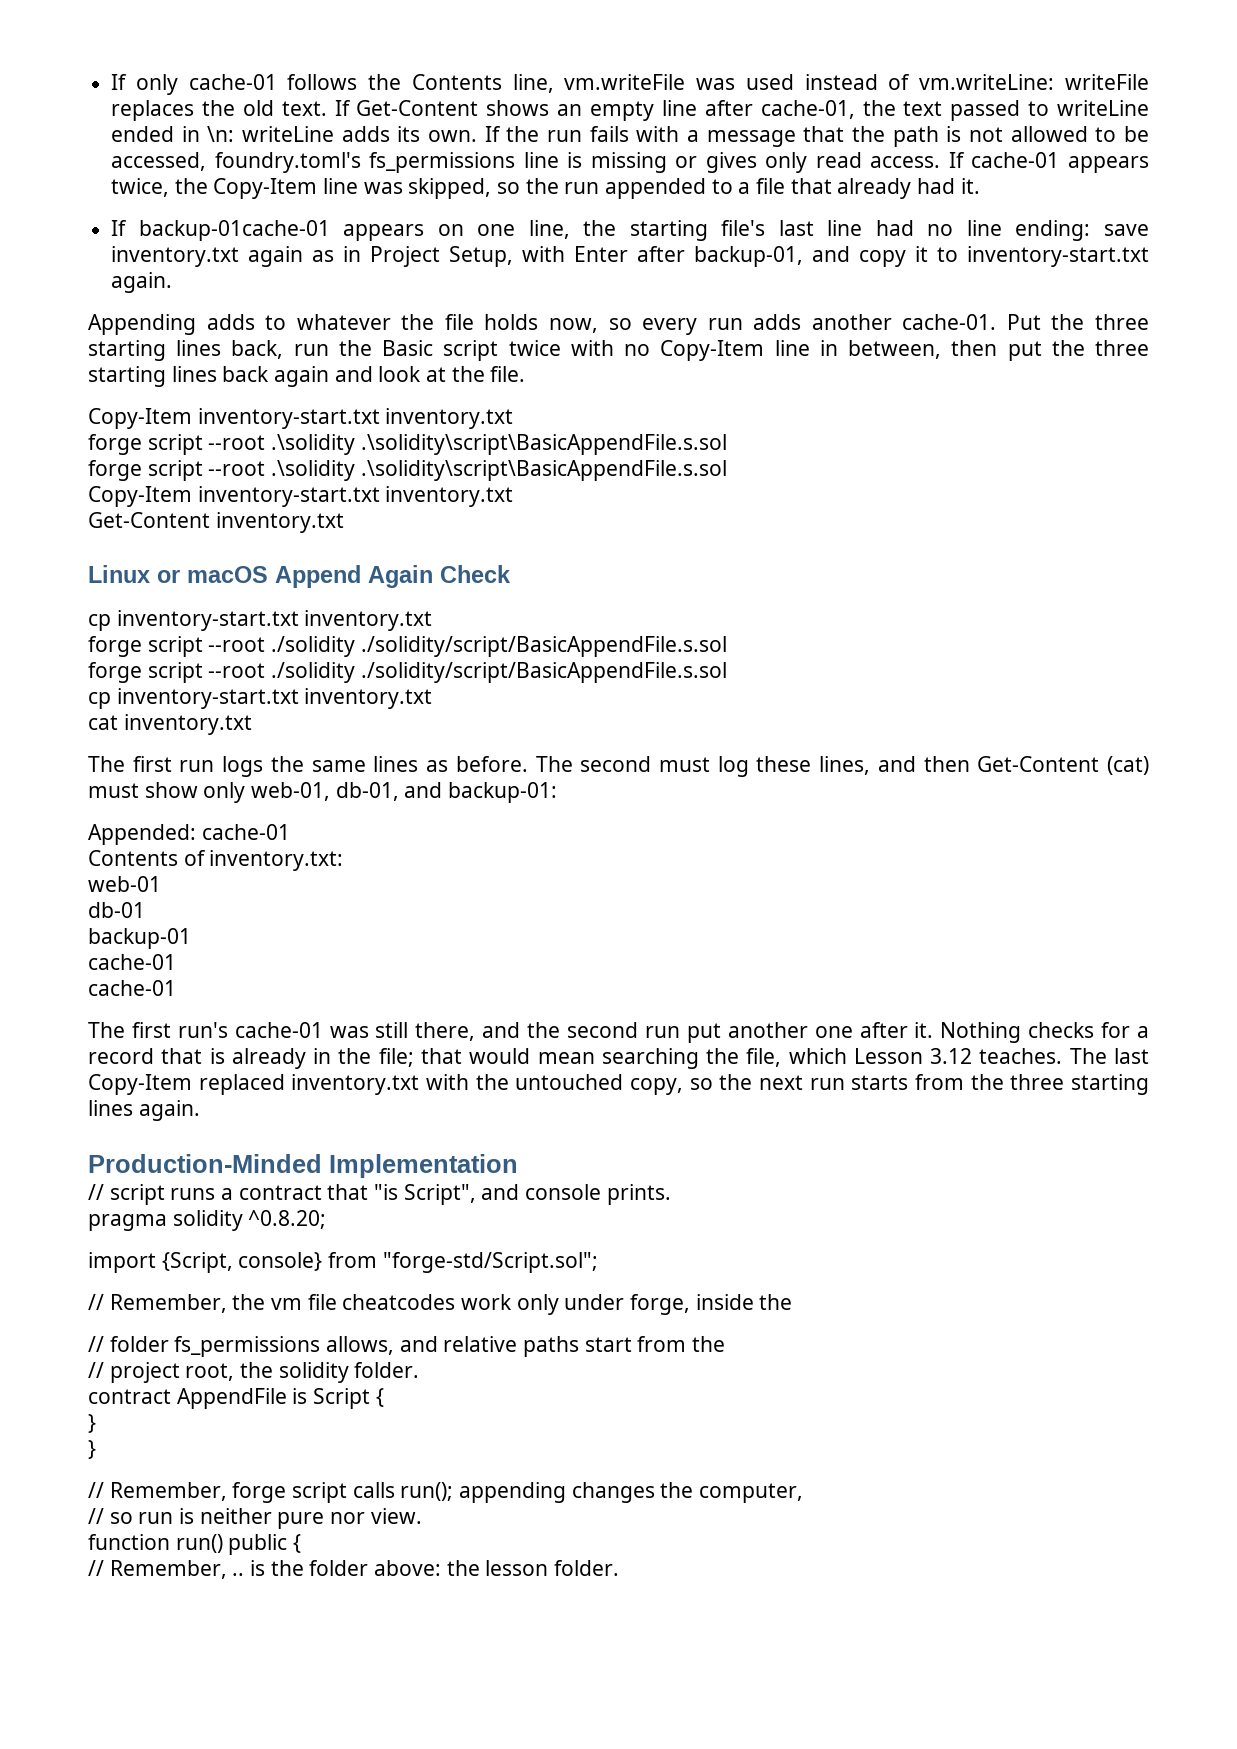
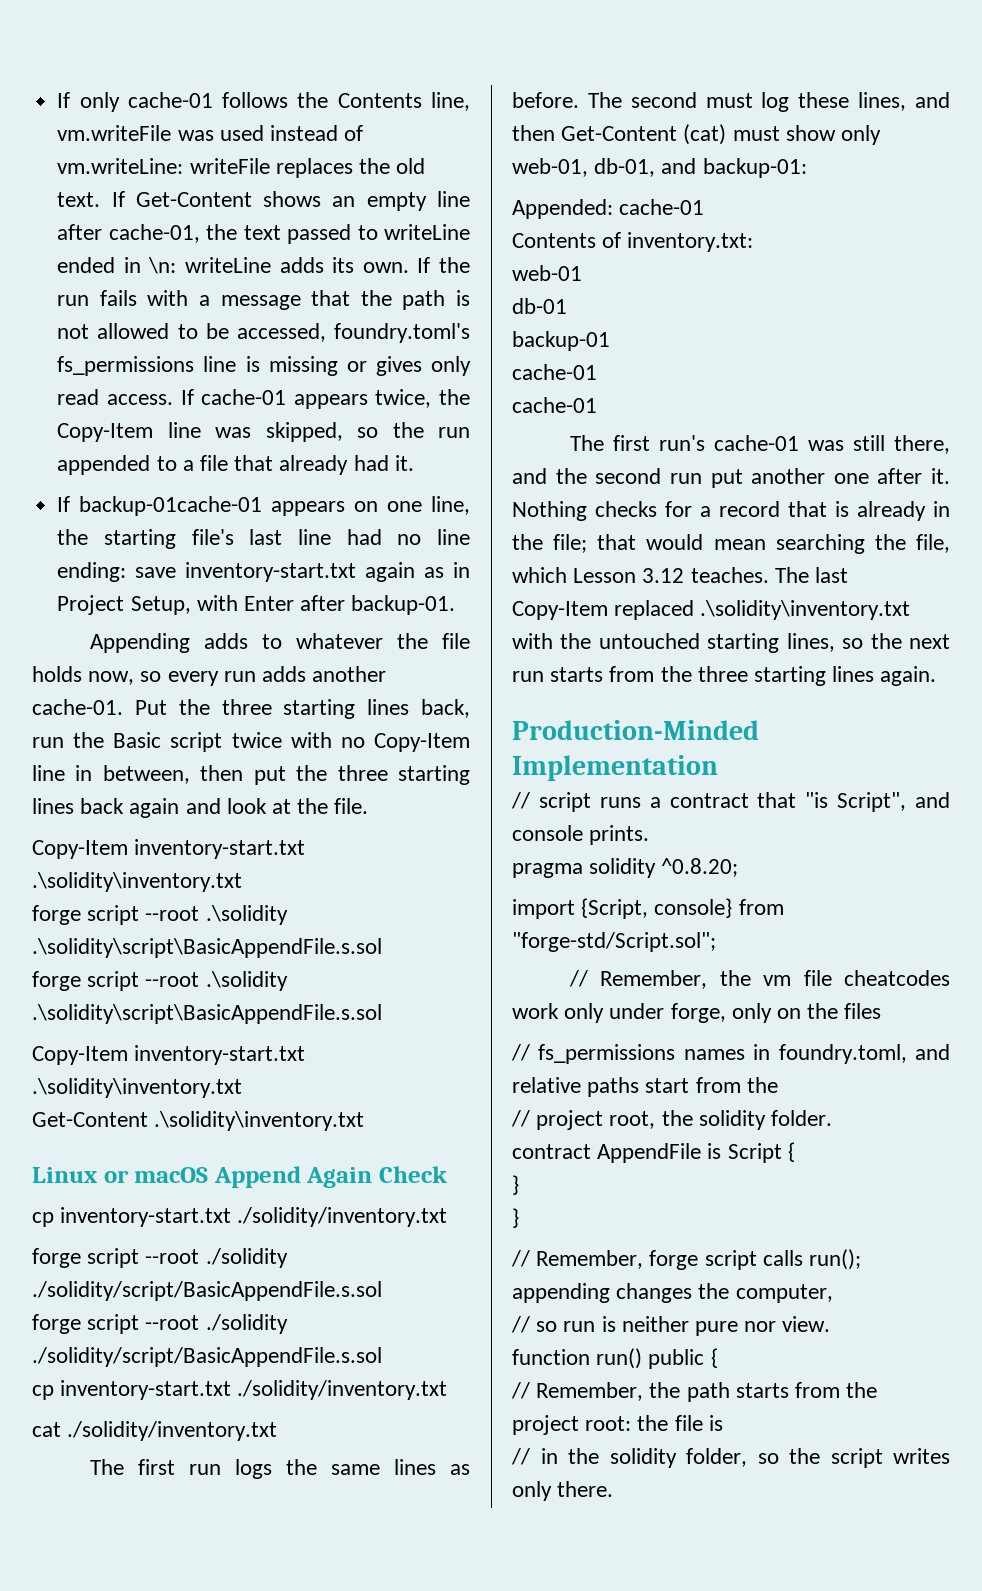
- If backup-01cache-01 appears on one line, the starting file's last line had no line ending: save inventory.txt again as in Project Setup, with Enter after backup-01, and copy it to inventory-start.txt again.
+ If backup-01cache-01 appears on one line, the starting file's last line had no line ending: save inventory-start.txt again as in Project Setup, with Enter after backup-01.
  Put the three starting lines back, run the Basic script twice with no Copy-Item line in between, then put the three starting lines back again and look at the file.
- Copy-Item inventory-start.txt inventory.txt
+ Copy-Item inventory-start.txt .\solidity\inventory.txt
  forge script --root .\solidity .\solidity\script\BasicAppendFile.s.sol
  forge script --root .\solidity .\solidity\script\BasicAppendFile.s.sol
- Copy-Item inventory-start.txt inventory.txt
- Get-Content inventory.txt
+ Copy-Item inventory-start.txt .\solidity\inventory.txt
+ Get-Content .\solidity\inventory.txt
  Linux or macOS Append Again Check
- cp inventory-start.txt inventory.txt
+ cp inventory-start.txt ./solidity/inventory.txt
  forge script --root ./solidity ./solidity/script/BasicAppendFile.s.sol
  forge script --root ./solidity ./solidity/script/BasicAppendFile.s.sol
- cp inventory-start.txt inventory.txt
+ cp inventory-start.txt ./solidity/inventory.txt
- cat inventory.txt
+ cat ./solidity/inventory.txt
- The last Copy-Item replaced inventory.txt with the untouched copy, so the next run starts from the three starting lines again.
+ The last Copy-Item replaced .\solidity\inventory.txt with the untouched starting lines, so the next run starts from the three starting lines again.
- // Remember, the vm file cheatcodes work only under forge, inside the
- // folder fs_permissions allows, and relative paths start from the
+ // Remember, the vm file cheatcodes work only under forge, only on the files
+ // fs_permissions names in foundry.toml, and relative paths start from the
- // Remember, .. is the folder above: the lesson folder.
+ // Remember, the path starts from the project root: the file is
+ // in the solidity folder, so the script writes only there.

